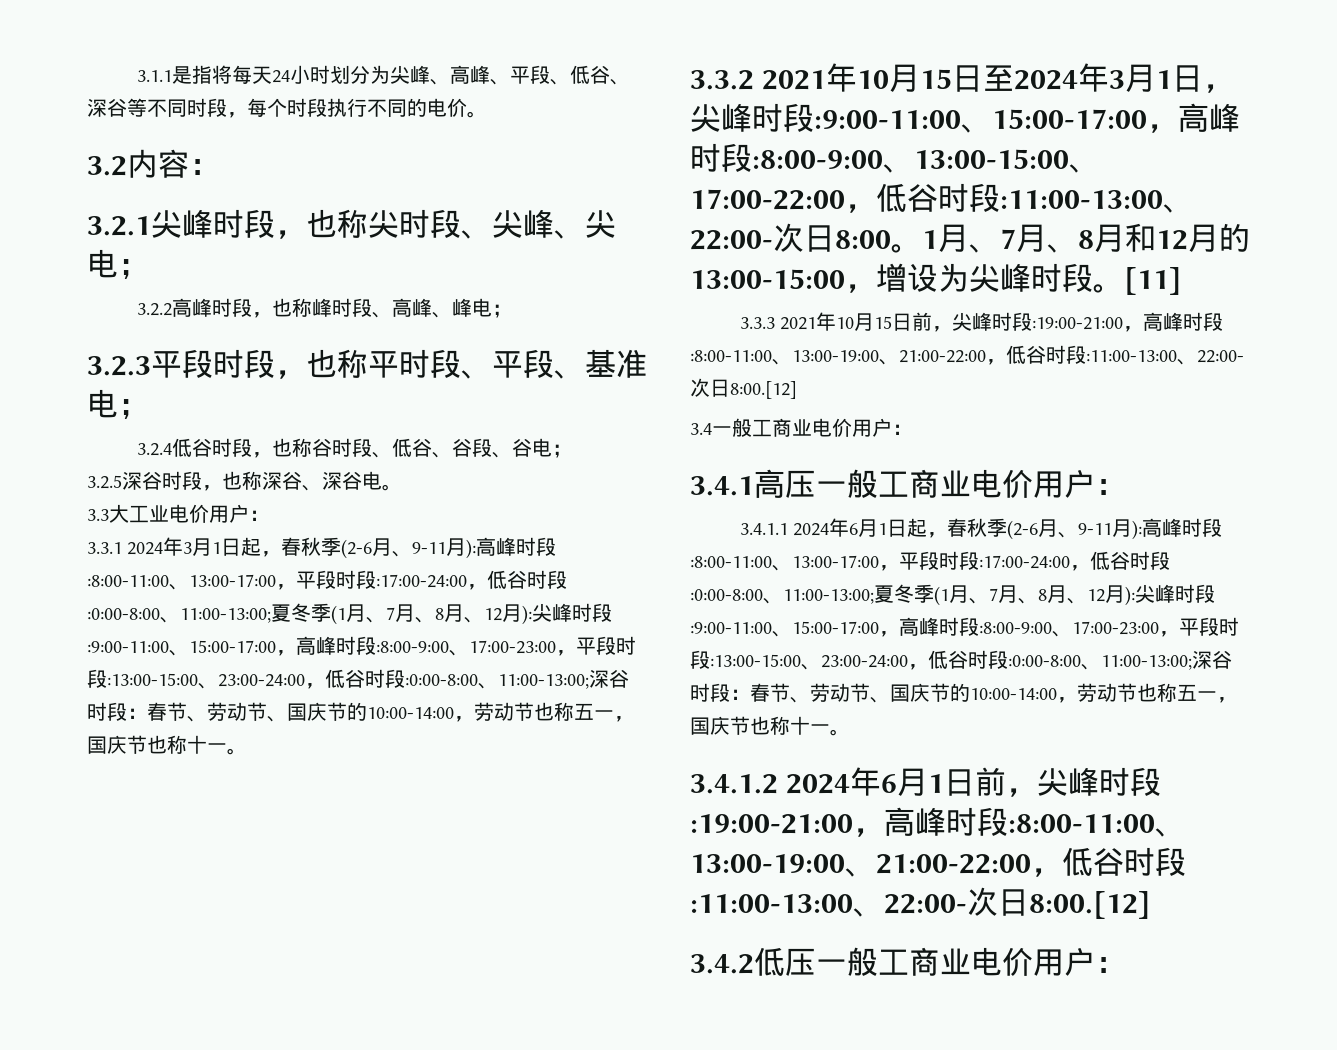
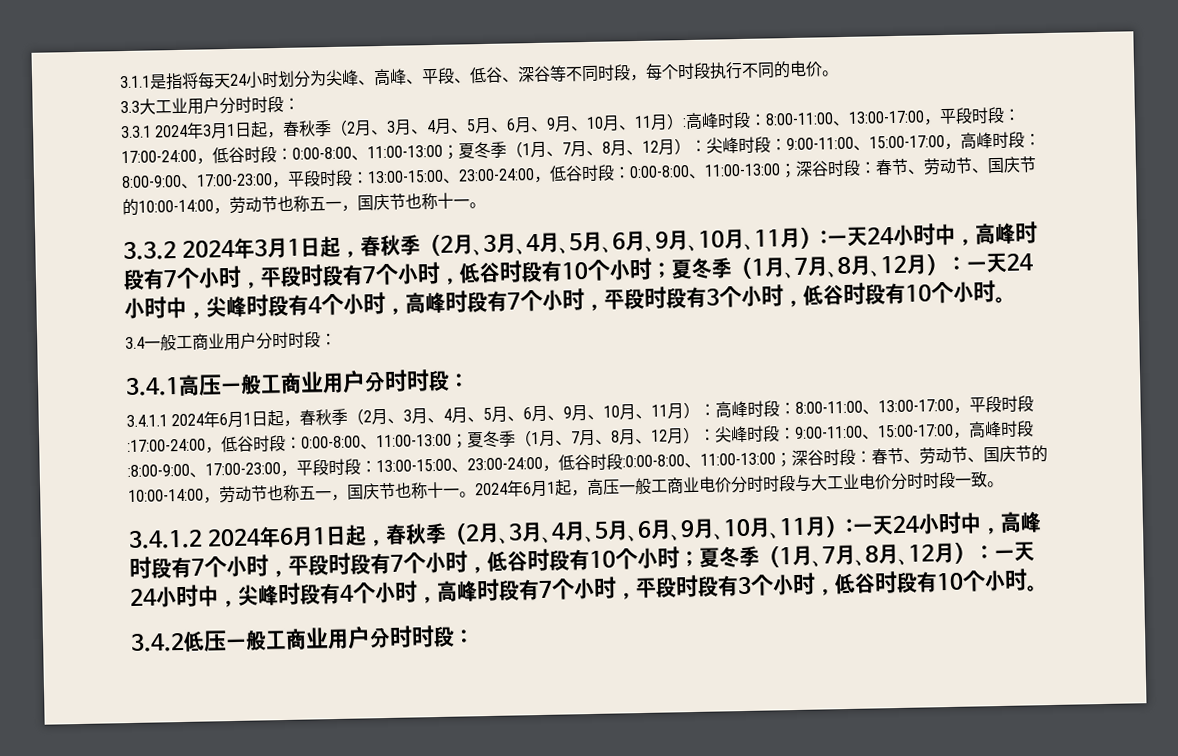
- 3.2内容：
- 3.2.1尖峰时段，也称尖时段、尖峰、尖电；
- 3.2.2高峰时段，也称峰时段、高峰、峰电；
- 3.2.3平段时段，也称平时段、平段、基准电；
- 3.2.4低谷时段，也称谷时段、低谷、谷段、谷电；
- 3.2.5深谷时段，也称深谷、深谷电。
- 3.3大工业电价用户：
+ 3.3大工业用户分时时段：
- 3.3.1 2024年3月1日起，春秋季(2-6月、9-11月):高峰时段:8:00-11:00、13:00-17:00，平段时段:17:00-24:00，低谷时段:0:00-8:00、11:00-13:00;夏冬季(1月、7月、8月、12月):尖峰时段:9:00-11:00、15:00-17:00，高峰时段:8:00-9:00、17:00-23:00，平段时段:13:00-15:00、23:00-24:00，低谷时段:0:00-8:00、11:00-13:00;深谷时段：春节、劳动节、国庆节的10:00-14:00，劳动节也称五一，国庆节也称十一。
+ 3.3.1 2024年3月1日起，春秋季（2月、3月、4月、5月、6月、9月、10月、11月）:高峰时段：8:00-11:00、13:00-17:00，平段时段：17:00-24:00，低谷时段：0:00-8:00、11:00-13:00；夏冬季（1月、7月、8月、12月）：尖峰时段：9:00-11:00、15:00-17:00，高峰时段：8:00-9:00、17:00-23:00，平段时段：13:00-15:00、23:00-24:00，低谷时段：0:00-8:00、11:00-13:00；深谷时段：春节、劳动节、国庆节的10:00-14:00，劳动节也称五一，国庆节也称十一。
- 3.3.2 2021年10月15日至2024年3月1日，尖峰时段:9:00-11:00、15:00-17:00，高峰时段:8:00-9:00、13:00-15:00、17:00-22:00，低谷时段:11:00-13:00、22:00-次日8:00。1月、7月、8月和12月的13:00-15:00，增设为尖峰时段。[11]
- 3.3.3 2021年10月15日前，尖峰时段:19:00-21:00，高峰时段:8:00-11:00、13:00-19:00、21:00-22:00，低谷时段:11:00-13:00、22:00-次日8:00.[12]
+ 3.3.2 2024年3月1日起，春秋季（2月、3月、4月、5月、6月、9月、10月、11月）:一天24小时中，高峰时段有7个小时，平段时段有7个小时，低谷时段有10个小时；夏冬季（1月、7月、8月、12月）：一天24小时中，尖峰时段有4个小时，高峰时段有7个小时，平段时段有3个小时，低谷时段有10个小时。
- 3.4一般工商业电价用户：
+ 3.4一般工商业用户分时时段：
- 3.4.1高压一般工商业电价用户：
+ 3.4.1高压一般工商业用户分时时段：
- 3.4.1.1 2024年6月1日起，春秋季(2-6月、9-11月):高峰时段:8:00-11:00、13:00-17:00，平段时段:17:00-24:00，低谷时段:0:00-8:00、11:00-13:00;夏冬季(1月、7月、8月、12月):尖峰时段:9:00-11:00、15:00-17:00，高峰时段:8:00-9:00、17:00-23:00，平段时段:13:00-15:00、23:00-24:00，低谷时段:0:00-8:00、11:00-13:00;深谷时段：春节、劳动节、国庆节的10:00-14:00，劳动节也称五一，国庆节也称十一。
+ 3.4.1.1 2024年6月1日起，春秋季（2月、3月、4月、5月、6月、9月、10月、11月）：高峰时段：8:00-11:00、13:00-17:00，平段时段:17:00-24:00，低谷时段：0:00-8:00、11:00-13:00；夏冬季（1月、7月、8月、12月）：尖峰时段：9:00-11:00、15:00-17:00，高峰时段:8:00-9:00、17:00-23:00，平段时段：13:00-15:00、23:00-24:00，低谷时段:0:00-8:00、11:00-13:00；深谷时段：春节、劳动节、国庆节的10:00-14:00，劳动节也称五一，国庆节也称十一。2024年6月1起，高压一般工商业电价分时时段与大工业电价分时时段一致。
- 3.4.1.2 2024年6月1日前，尖峰时段:19:00-21:00，高峰时段:8:00-11:00、13:00-19:00、21:00-22:00，低谷时段:11:00-13:00、22:00-次日8:00.[12]
+ 3.4.1.2 2024年6月1日起，春秋季（2月、3月、4月、5月、6月、9月、10月、11月）:一天24小时中，高峰时段有7个小时，平段时段有7个小时，低谷时段有10个小时；夏冬季（1月、7月、8月、12月）：一天24小时中，尖峰时段有4个小时，高峰时段有7个小时，平段时段有3个小时，低谷时段有10个小时。
- 3.4.2低压一般工商业电价用户：
+ 3.4.2低压一般工商业用户分时时段：

